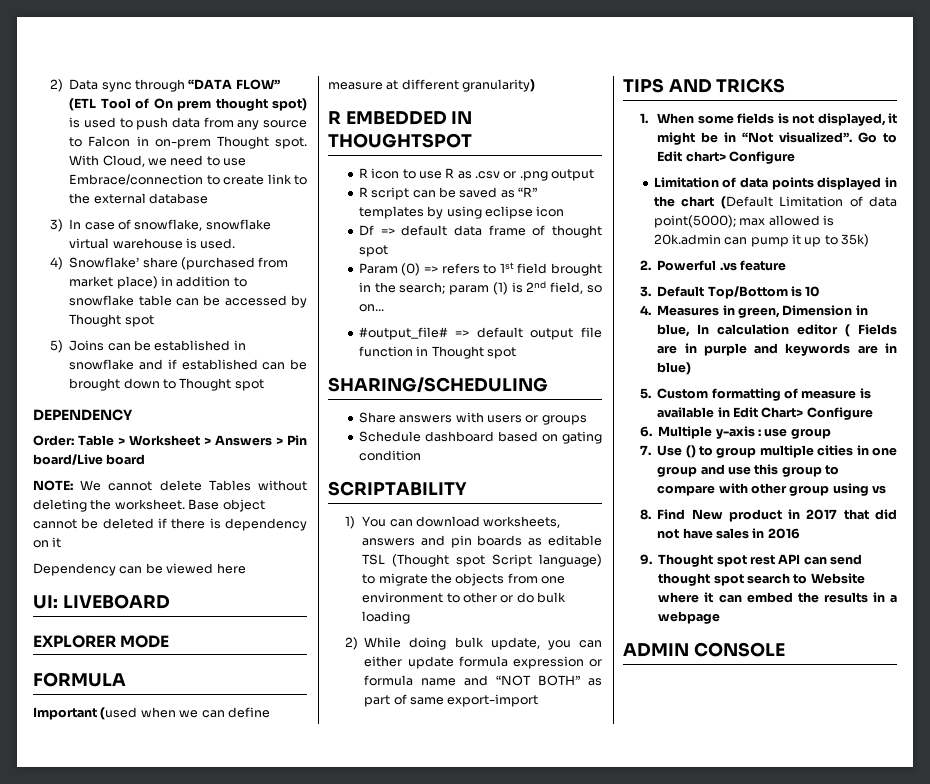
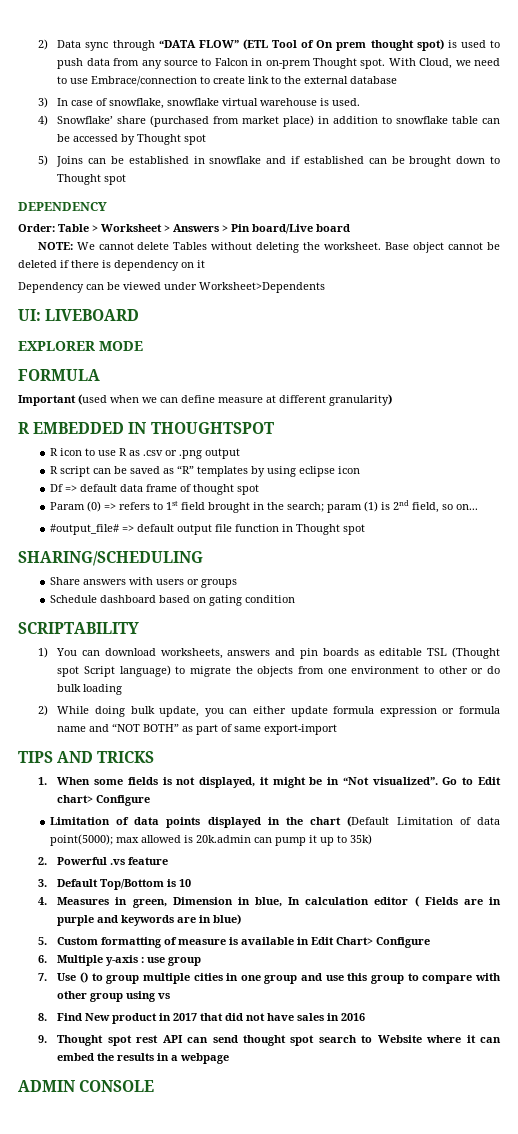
- Dependency can be viewed here
+ Dependency can be viewed under Worksheet>Dependents

